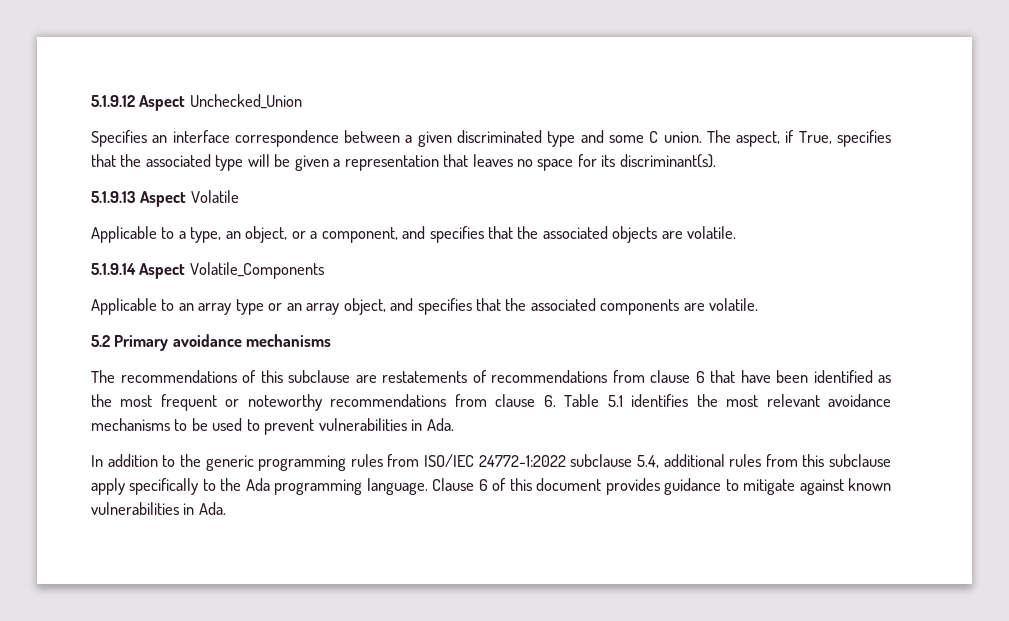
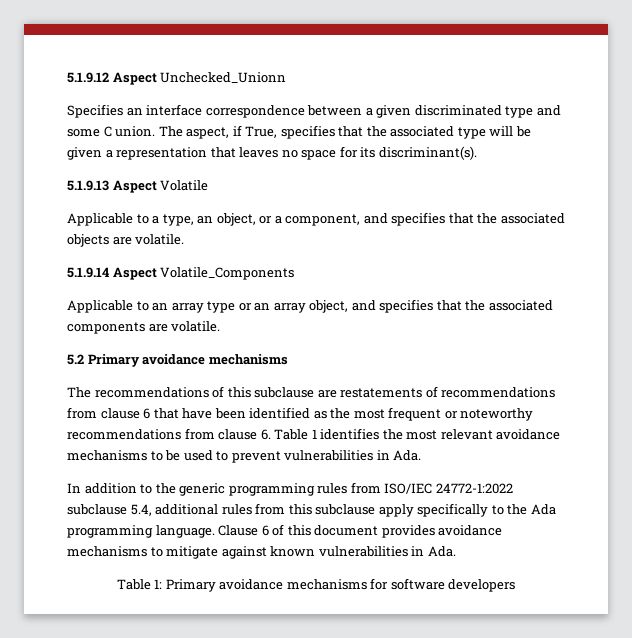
- 5.1.9.12 Aspect Unchecked_Union
+ 5.1.9.12 Aspect Unchecked_Unionn
- The recommendations of this subclause are restatements of recommendations from clause 6 that have been identified as the most frequent or noteworthy recommendations from clause 6. Table 5.1 identifies the most relevant avoidance mechanisms to be used to prevent vulnerabilities in Ada.
+ The recommendations of this subclause are restatements of recommendations from clause 6 that have been identified as the most frequent or noteworthy recommendations from clause 6. Table 1 identifies the most relevant avoidance mechanisms to be used to prevent vulnerabilities in Ada.
- Clause 6 of this document provides guidance to mitigate against known vulnerabilities in Ada.
+ Clause 6 of this document provides avoidance mechanisms to mitigate against known vulnerabilities in Ada.
+ Table 1: Primary avoidance mechanisms for software developers

